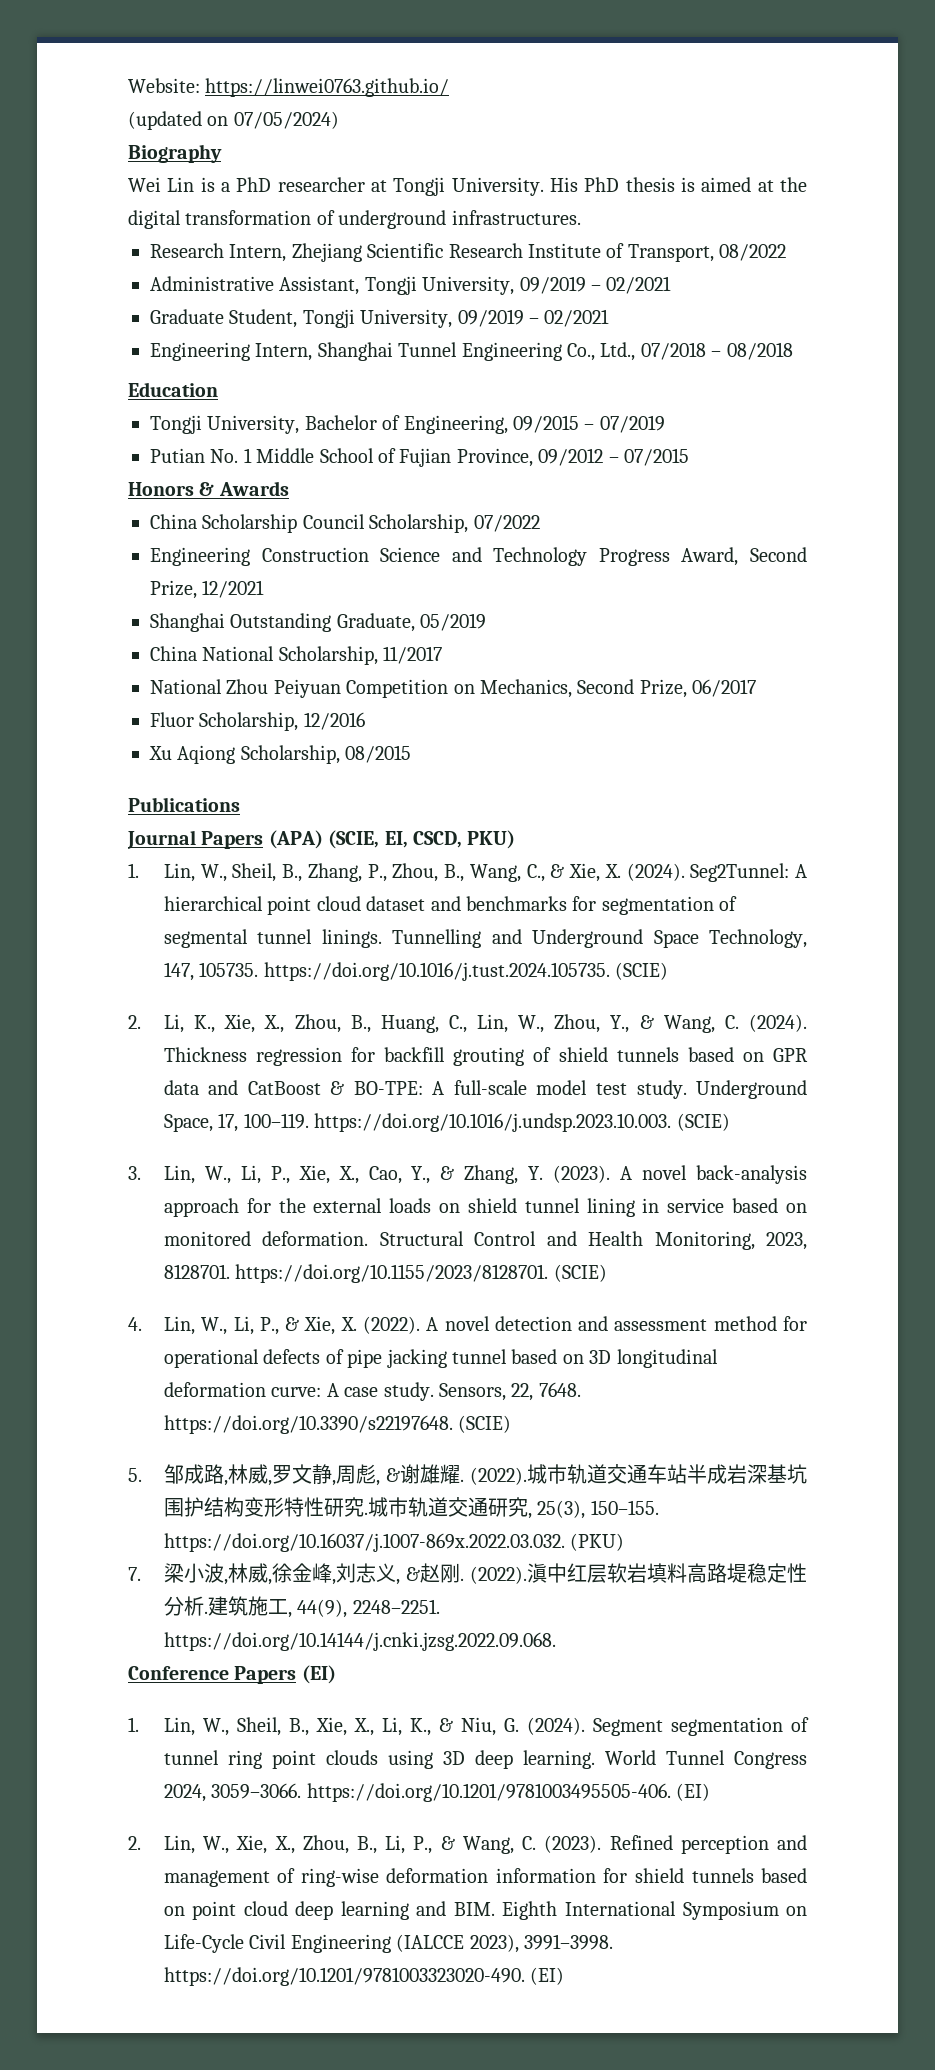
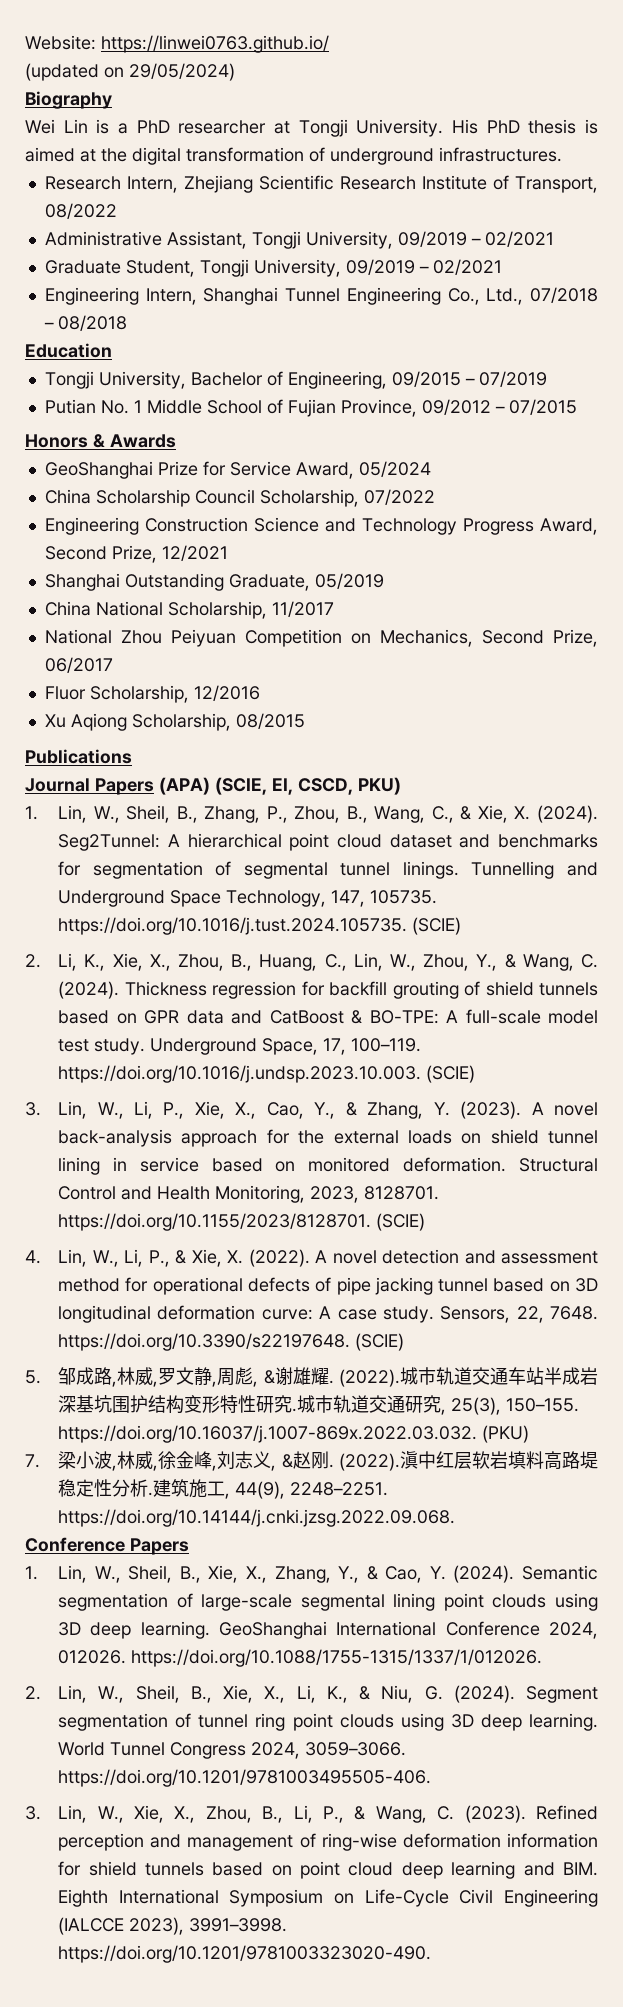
- (updated on 07/05/2024)
+ (updated on 29/05/2024)
+ GeoShanghai Prize for Service Award, 05/2024
- Conference Papers (EI)
- 1. Lin, W., Sheil, B., Xie, X., Li, K., & Niu, G. (2024).
+ Conference Papers
+ 1. Lin, W., Sheil, B., Xie, X., Zhang, Y., & Cao, Y. (2024). Semantic segmentation of large-scale segmental lining point clouds using 3D deep learning. GeoShanghai International Conference 2024, 012026. https://doi.org/10.1088/1755-1315/1337/1/012026.
+ 2. Lin, W., Sheil, B., Xie, X., Li, K., & Niu, G. (2024).
- World Tunnel Congress 2024, 3059–3066. https://doi.org/10.1201/9781003495505-406. (EI)
- 2. Lin, W., Xie, X., Zhou, B., Li, P., & Wang, C. (2023).
+ World Tunnel Congress 2024, 3059–3066. https://doi.org/10.1201/9781003495505-406.
+ 3. Lin, W., Xie, X., Zhou, B., Li, P., & Wang, C. (2023).
- Refined perception and management of ring-wise deformation information for shield tunnels based on point cloud deep learning and BIM. Eighth International Symposium on Life-Cycle Civil Engineering (IALCCE 2023), 3991–3998. https://doi.org/10.1201/9781003323020-490. (EI)
+ Refined perception and management of ring-wise deformation information for shield tunnels based on point cloud deep learning and BIM. Eighth International Symposium on Life-Cycle Civil Engineering (IALCCE 2023), 3991–3998. https://doi.org/10.1201/9781003323020-490.

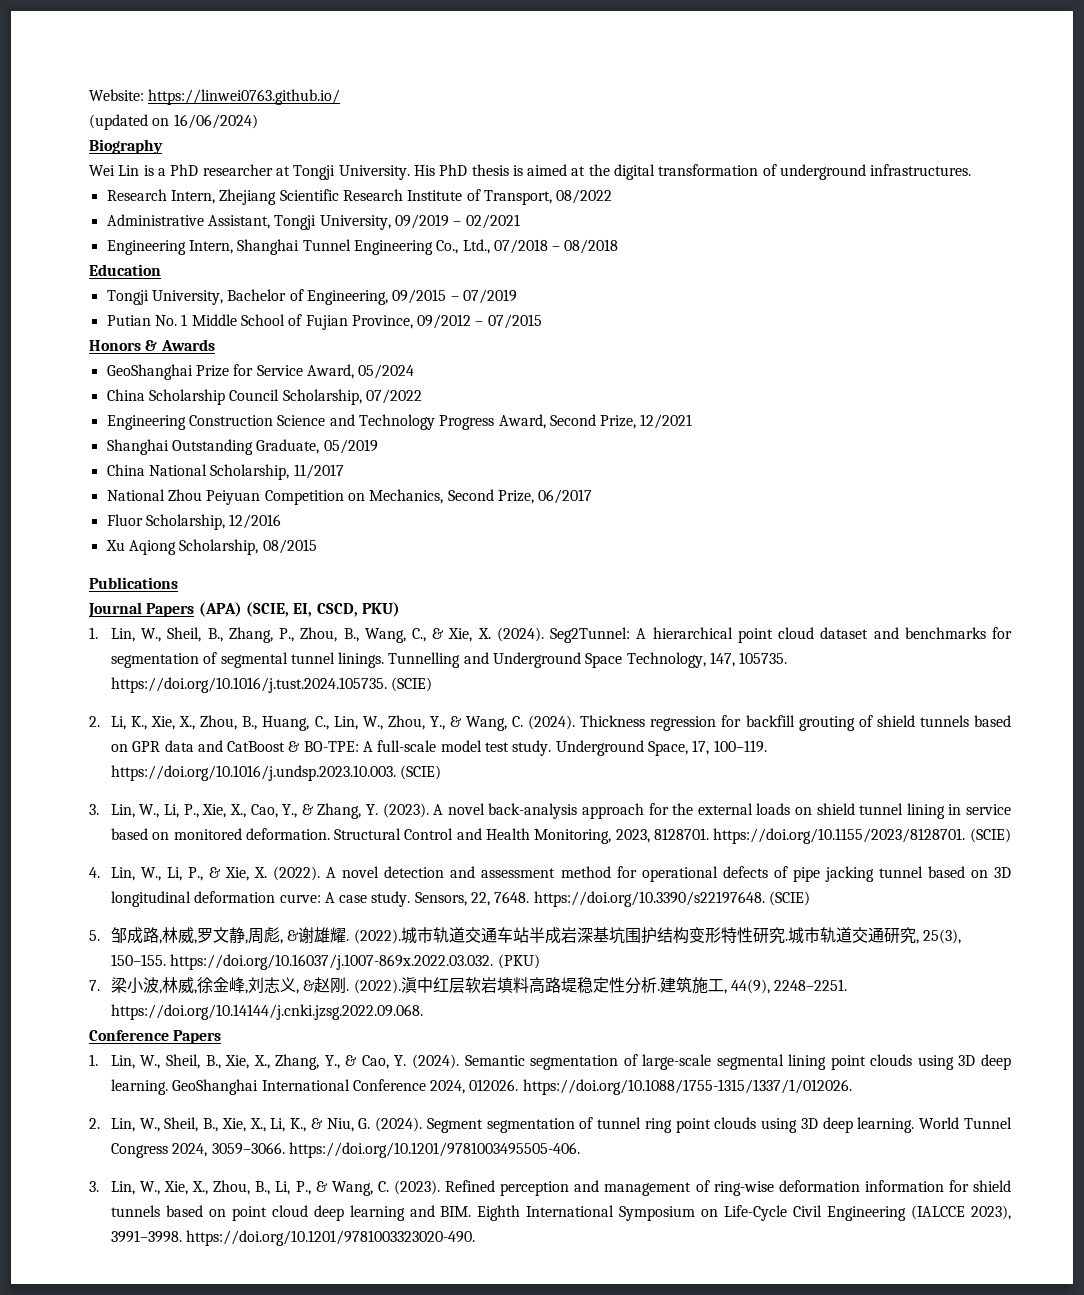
- (updated on 29/05/2024)
+ (updated on 16/06/2024)
- Graduate Student, Tongji University, 09/2019 – 02/2021

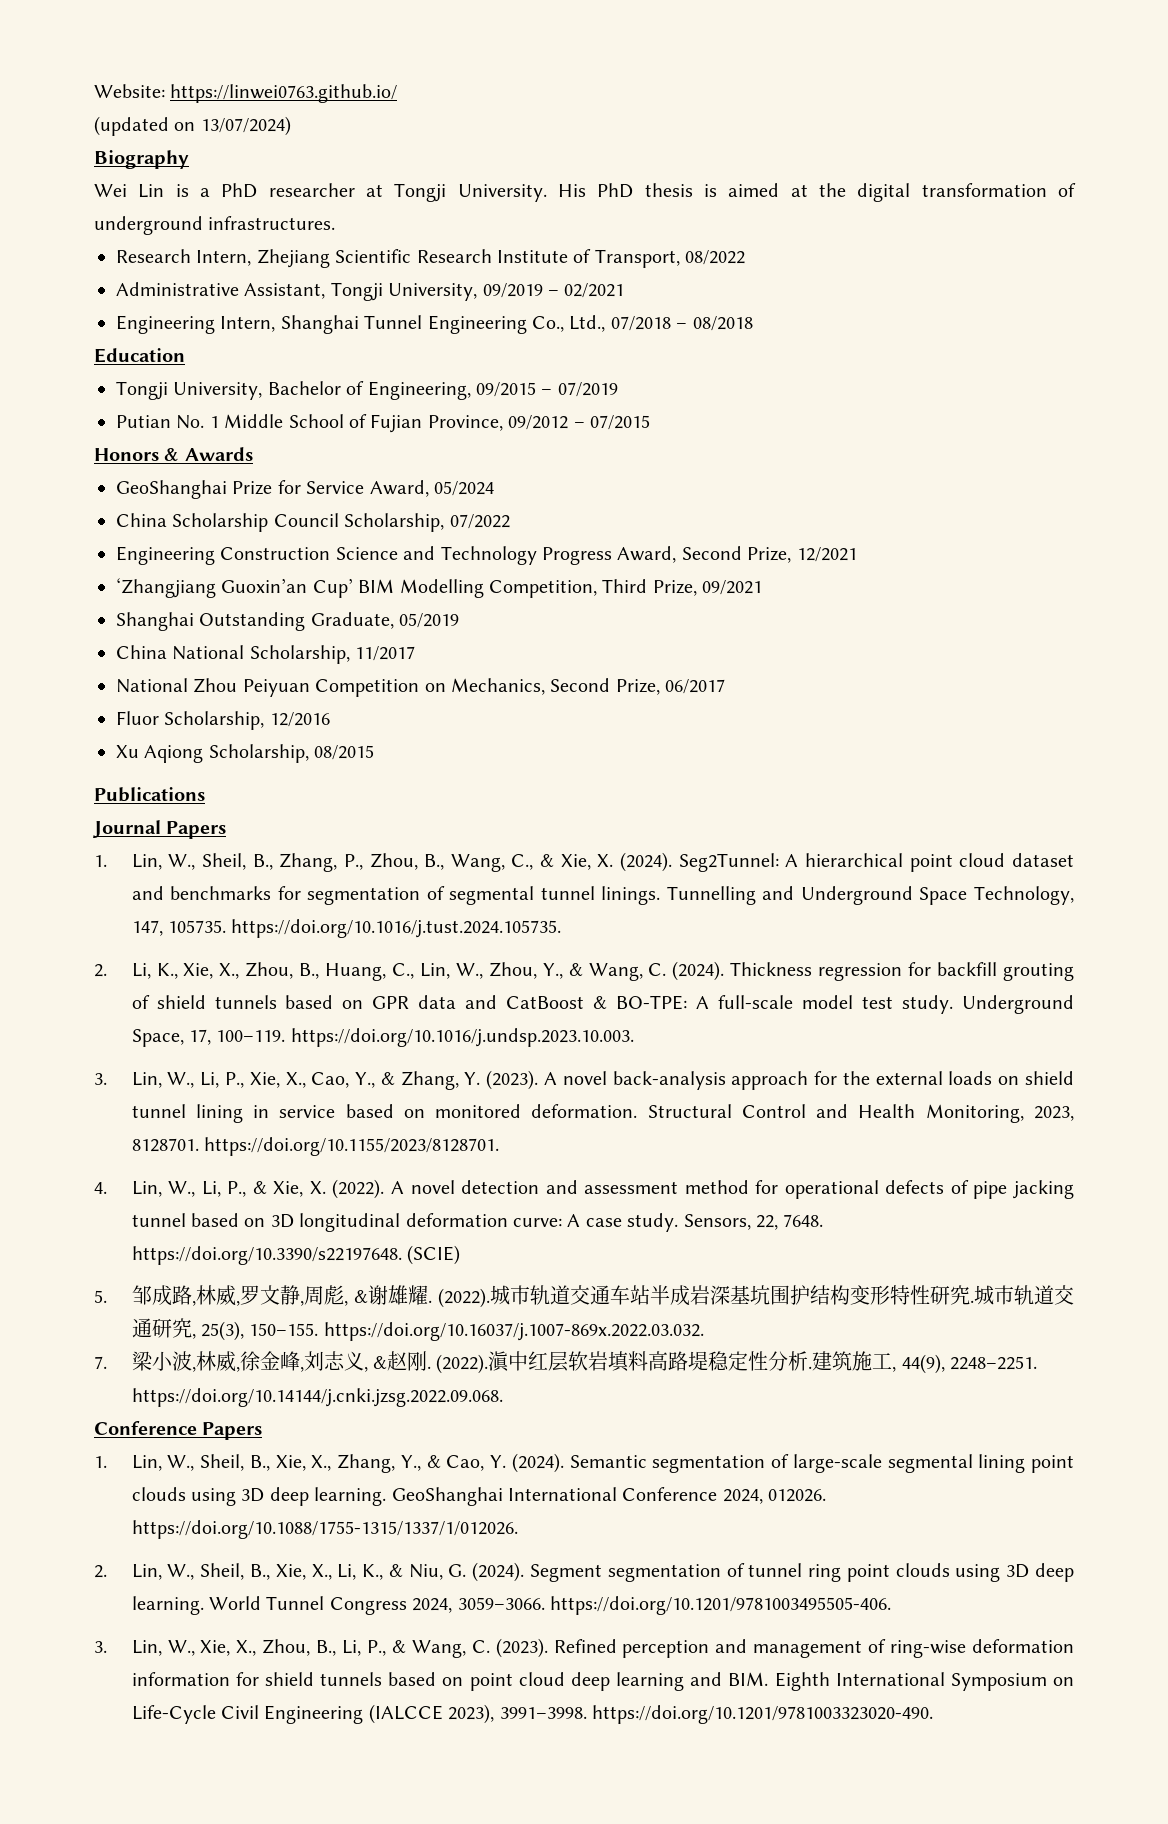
- (updated on 16/06/2024)
+ (updated on 13/07/2024)
+ ‘Zhangjiang Guoxin’an Cup’ BIM Modelling Competition, Third Prize, 09/2021
- Journal Papers (APA) (SCIE, EI, CSCD, PKU)
+ Journal Papers
- Tunnelling and Underground Space Technology, 147, 105735. https://doi.org/10.1016/j.tust.2024.105735. (SCIE)
+ Tunnelling and Underground Space Technology, 147, 105735. https://doi.org/10.1016/j.tust.2024.105735.
- Underground Space, 17, 100–119. https://doi.org/10.1016/j.undsp.2023.10.003. (SCIE)
+ Underground Space, 17, 100–119. https://doi.org/10.1016/j.undsp.2023.10.003.
- Structural Control and Health Monitoring, 2023, 8128701. https://doi.org/10.1155/2023/8128701. (SCIE)
+ Structural Control and Health Monitoring, 2023, 8128701. https://doi.org/10.1155/2023/8128701.
- 城市轨道交通研究, 25(3), 150–155. https://doi.org/10.16037/j.1007-869x.2022.03.032. (PKU)
+ 城市轨道交通研究, 25(3), 150–155. https://doi.org/10.16037/j.1007-869x.2022.03.032.

